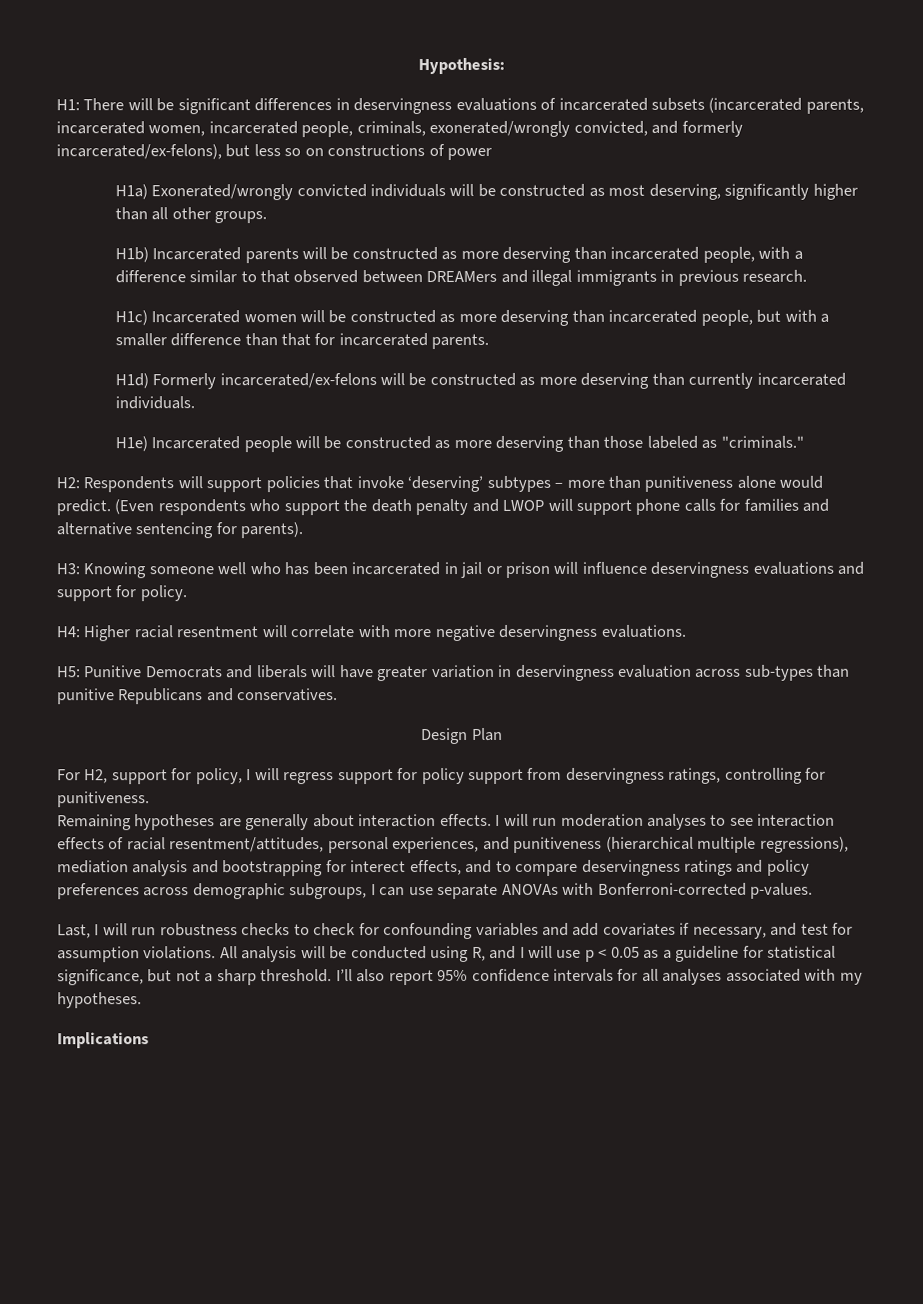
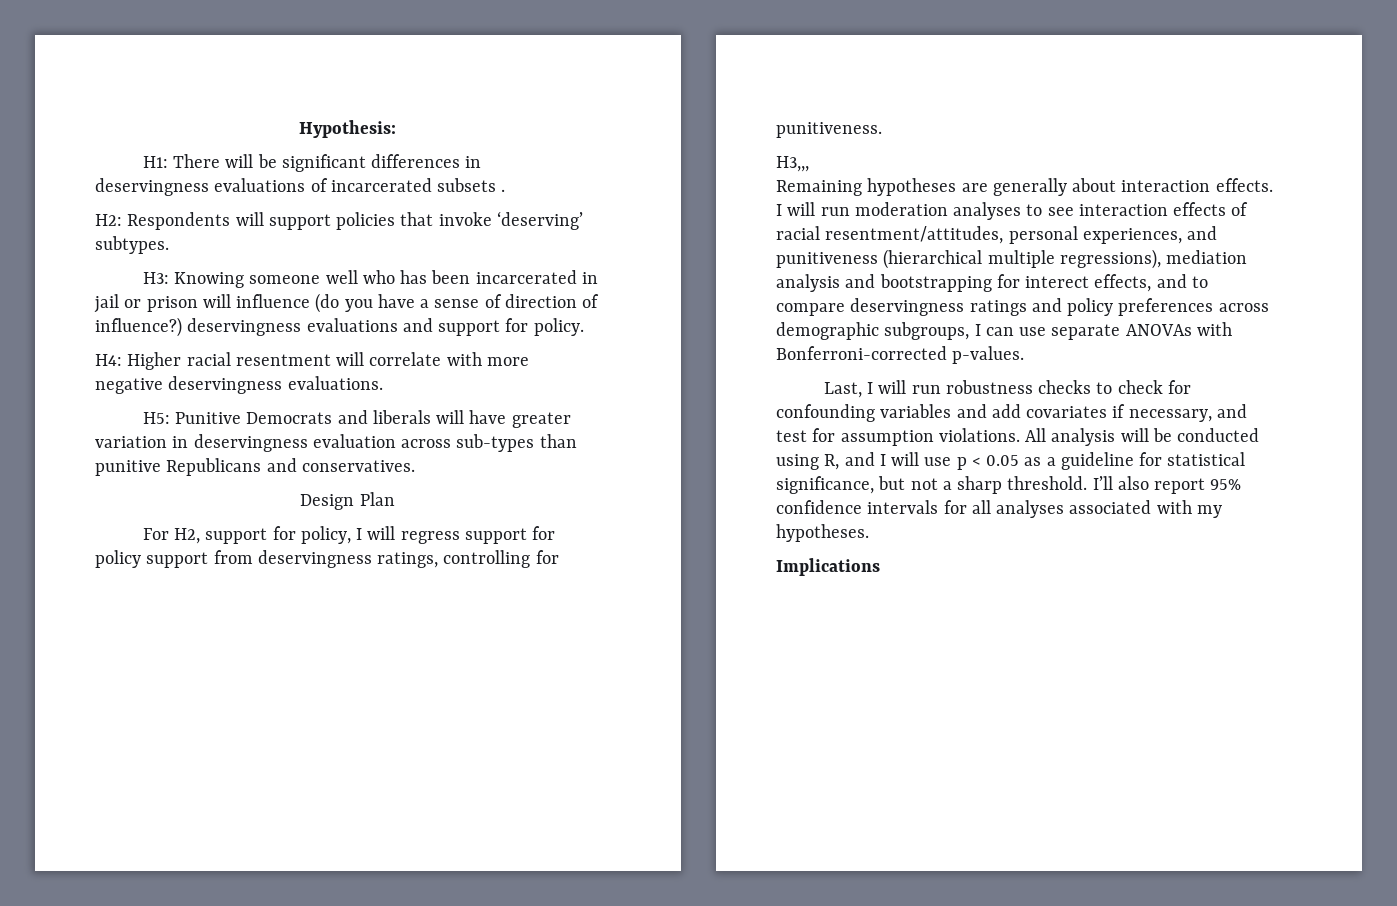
- H1: There will be significant differences in deservingness evaluations of incarcerated subsets (incarcerated parents, incarcerated women, incarcerated people, criminals, exonerated/wrongly convicted, and formerly incarcerated/ex-felons), but less so on constructions of power
- H1a) Exonerated/wrongly convicted individuals will be constructed as most deserving, significantly higher than all other groups.
- H1b) Incarcerated parents will be constructed as more deserving than incarcerated people, with a difference similar to that observed between DREAMers and illegal immigrants in previous research.
- H1c) Incarcerated women will be constructed as more deserving than incarcerated people, but with a smaller difference than that for incarcerated parents.
- H1d) Formerly incarcerated/ex-felons will be constructed as more deserving than currently incarcerated individuals.
- H1e) Incarcerated people will be constructed as more deserving than those labeled as "criminals."
+ H1: There will be significant differences in deservingness evaluations of incarcerated subsets .
- H2: Respondents will support policies that invoke ‘deserving’ subtypes – more than punitiveness alone would predict. (Even respondents who support the death penalty and LWOP will support phone calls for families and alternative sentencing for parents).
+ H2: Respondents will support policies that invoke ‘deserving’ subtypes.
- H3: Knowing someone well who has been incarcerated in jail or prison will influence deservingness evaluations and support for policy.
+ H3: Knowing someone well who has been incarcerated in jail or prison will influence (do you have a sense of direction of influence?) deservingness evaluations and support for policy.
+ H3,,,

